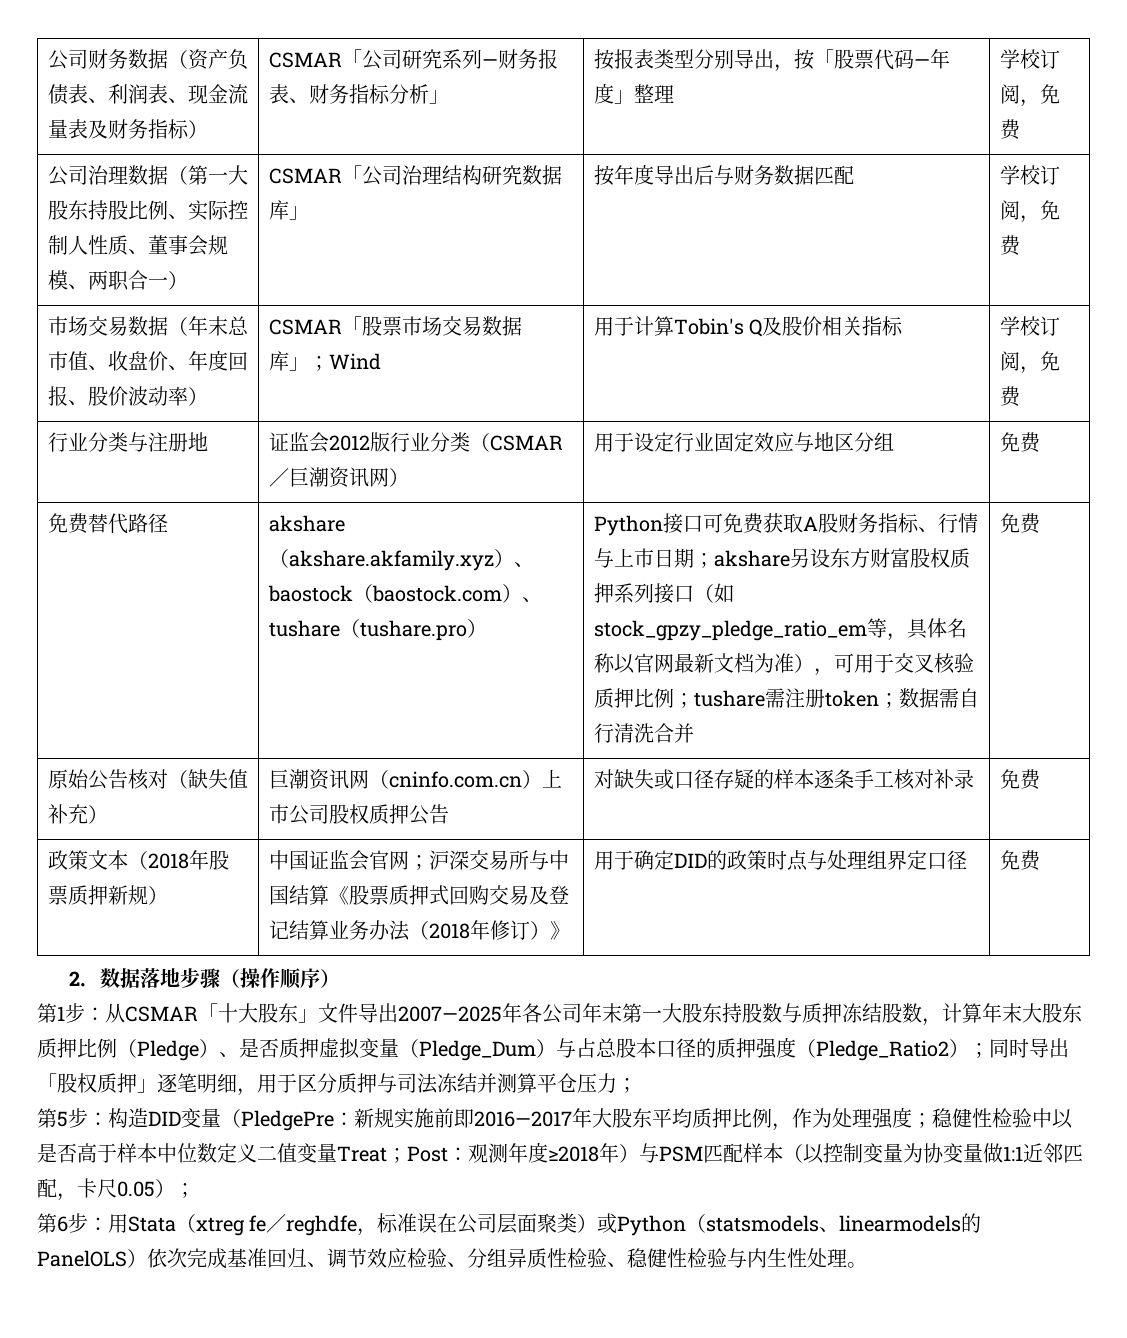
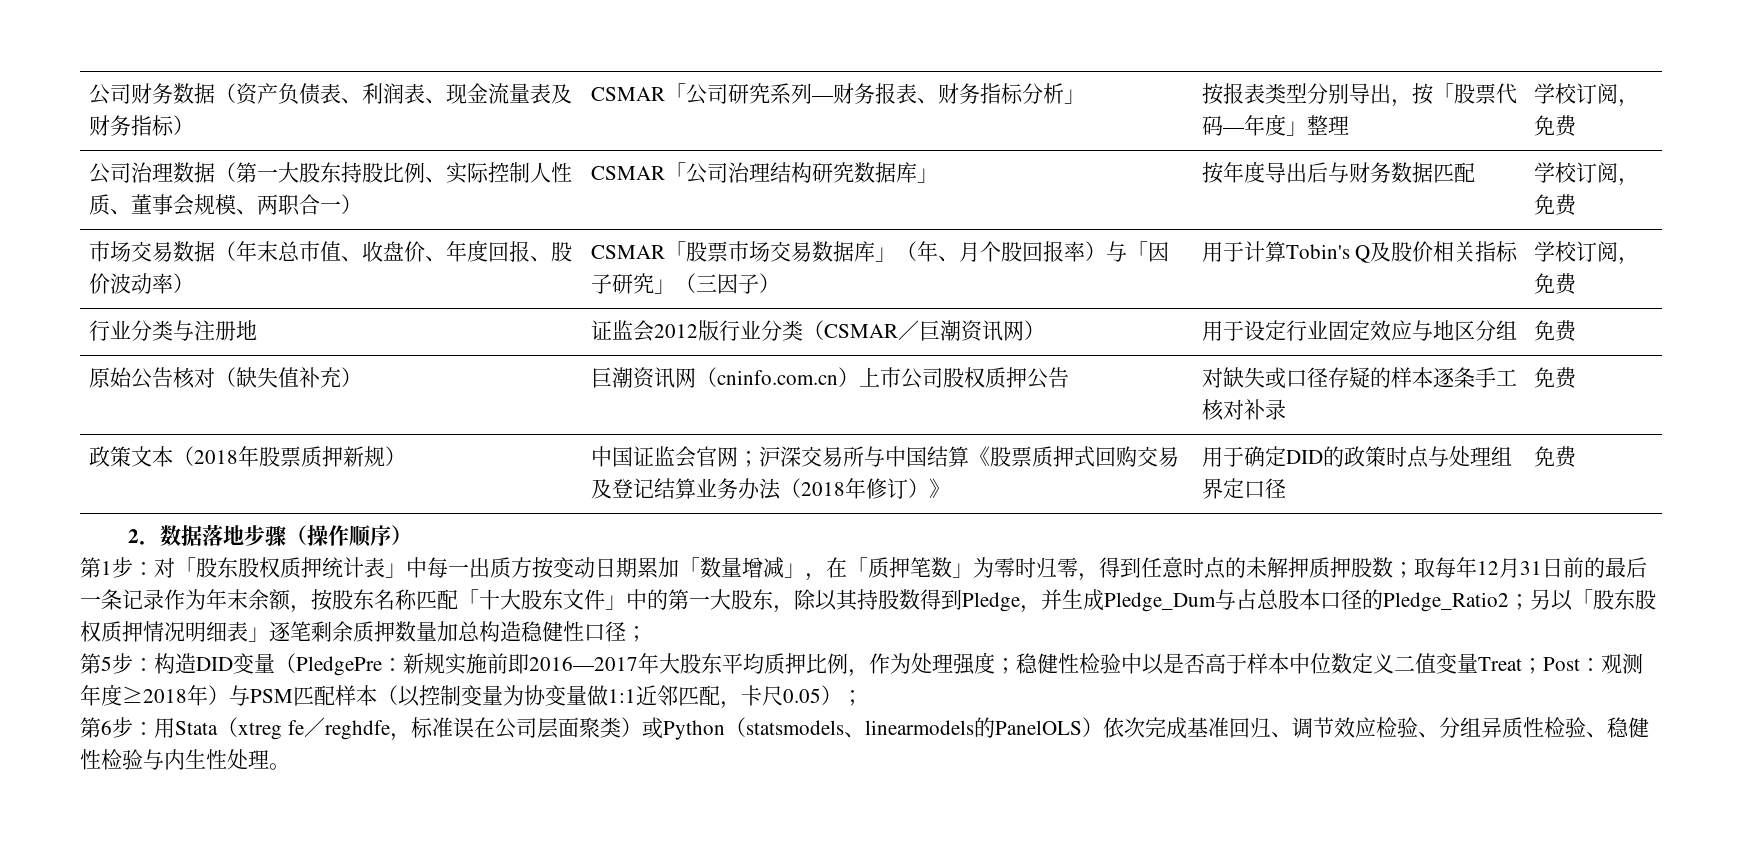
- CSMAR「股票市场交易数据库」；Wind
+ CSMAR「股票市场交易数据库」（年、月个股回报率）与「因子研究」（三因子）
- 免费替代路径 | akshare（akshare.akfamily.xyz）、baostock（baostock.com）、tushare（tushare.pro） | Python接口可免费获取A股财务指标、行情与上市日期；akshare另设东方财富股权质押系列接口（如stock_gpzy_pledge_ratio_em等，具体名称以官网最新文档为准），可用于交叉核验质押比例；tushare需注册token；数据需自行清洗合并 | 免费
- 第1步：从CSMAR「十大股东」文件导出2007—2025年各公司年末第一大股东持股数与质押冻结股数，计算年末大股东质押比例（Pledge）、是否质押虚拟变量（Pledge_Dum）与占总股本口径的质押强度（Pledge_Ratio2）；同时导出「股权质押」逐笔明细，用于区分质押与司法冻结并测算平仓压力；
+ 第1步：对「股东股权质押统计表」中每一出质方按变动日期累加「数量增减」，在「质押笔数」为零时归零，得到任意时点的未解押质押股数；取每年12月31日前的最后一条记录作为年末余额，按股东名称匹配「十大股东文件」中的第一大股东，除以其持股数得到Pledge，并生成Pledge_Dum与占总股本口径的Pledge_Ratio2；另以「股东股权质押情况明细表」逐笔剩余质押数量加总构造稳健性口径；

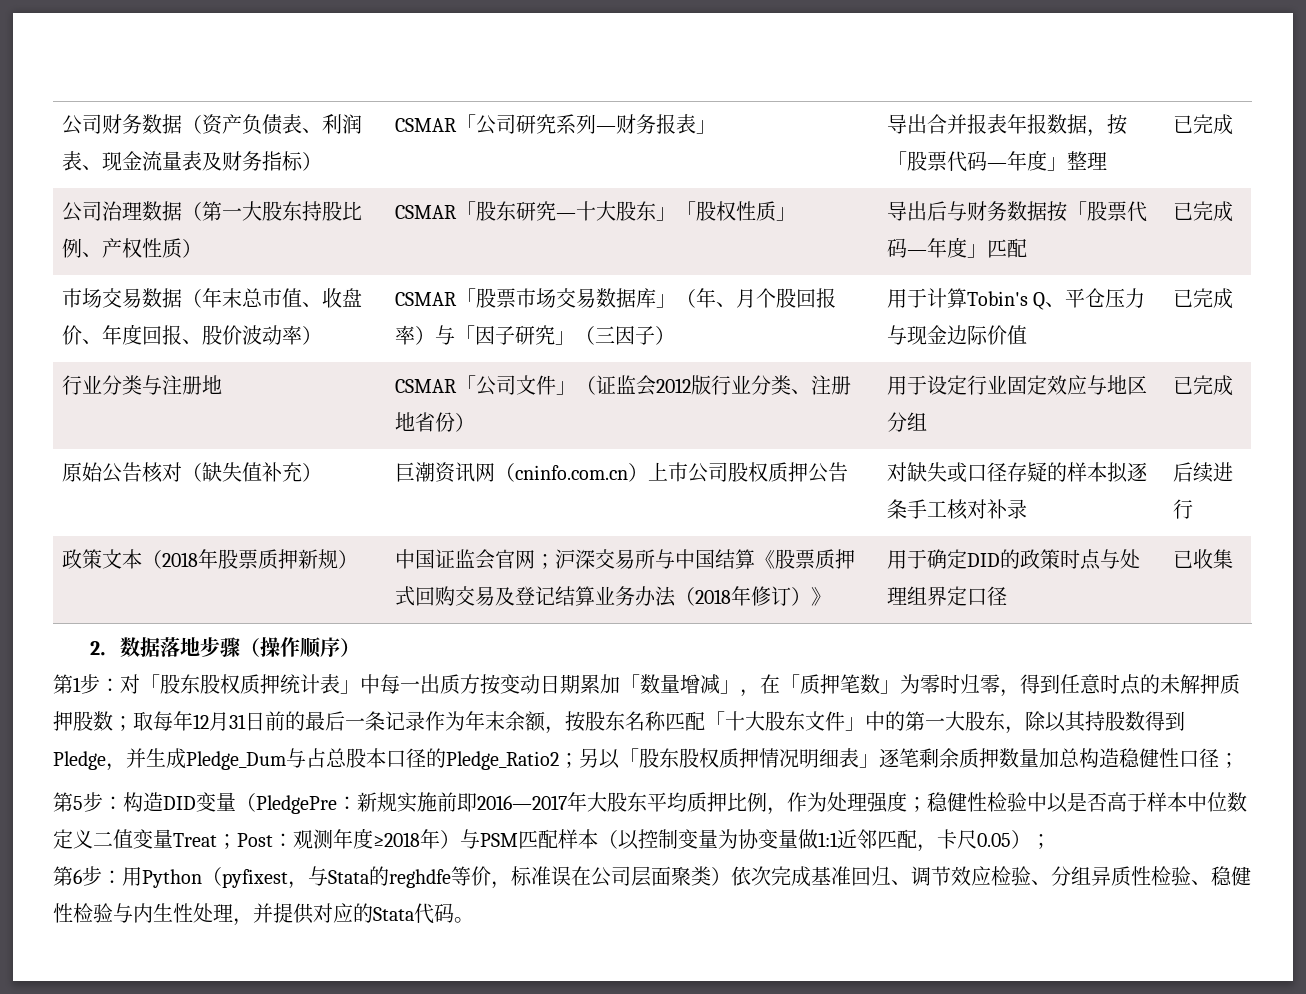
- CSMAR「公司研究系列—财务报表、财务指标分析」 | 按报表类型分别导出，按「股票代码—年度」整理 | 学校订阅，免费
+ CSMAR「公司研究系列—财务报表」 | 导出合并报表年报数据，按「股票代码—年度」整理 | 已完成
- 公司治理数据（第一大股东持股比例、实际控制人性质、董事会规模、两职合一） | CSMAR「公司治理结构研究数据库」 | 按年度导出后与财务数据匹配 | 学校订阅，免费
+ 公司治理数据（第一大股东持股比例、产权性质） | CSMAR「股东研究—十大股东」「股权性质」 | 导出后与财务数据按「股票代码—年度」匹配 | 已完成
- 用于计算Tobin's Q及股价相关指标 | 学校订阅，免费
+ 用于计算Tobin's Q、平仓压力与现金边际价值 | 已完成
- 行业分类与注册地 | 证监会2012版行业分类（CSMAR／巨潮资讯网） | 用于设定行业固定效应与地区分组 | 免费
+ 行业分类与注册地 | CSMAR「公司文件」（证监会2012版行业分类、注册地省份） | 用于设定行业固定效应与地区分组 | 已完成
- 原始公告核对（缺失值补充） | 巨潮资讯网（cninfo.com.cn）上市公司股权质押公告 | 对缺失或口径存疑的样本逐条手工核对补录 | 免费
+ 原始公告核对（缺失值补充） | 巨潮资讯网（cninfo.com.cn）上市公司股权质押公告 | 对缺失或口径存疑的样本拟逐条手工核对补录 | 后续进行
- 用于确定DID的政策时点与处理组界定口径 | 免费
+ 用于确定DID的政策时点与处理组界定口径 | 已收集
- 第6步：用Stata（xtreg fe／reghdfe，标准误在公司层面聚类）或Python（statsmodels、linearmodels的PanelOLS）依次完成基准回归、调节效应检验、分组异质性检验、稳健性检验与内生性处理。
+ 第6步：用Python（pyfixest，与Stata的reghdfe等价，标准误在公司层面聚类）依次完成基准回归、调节效应检验、分组异质性检验、稳健性检验与内生性处理，并提供对应的Stata代码。

